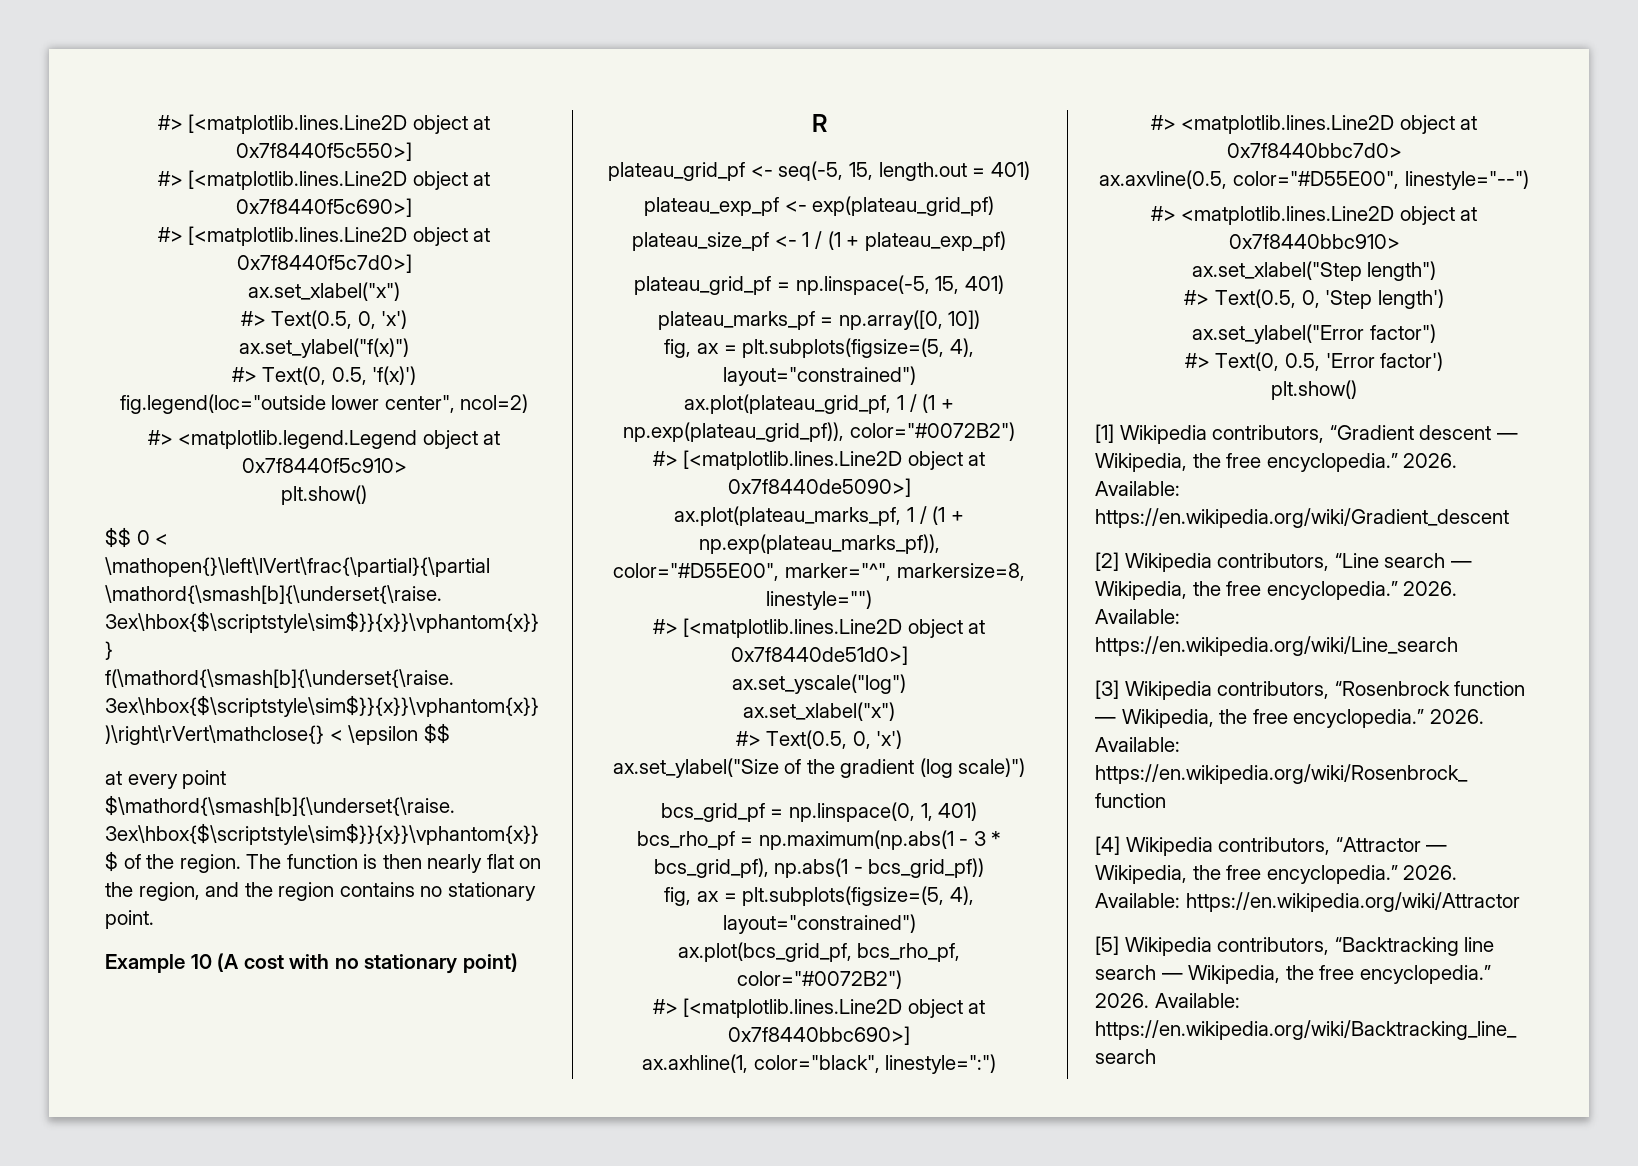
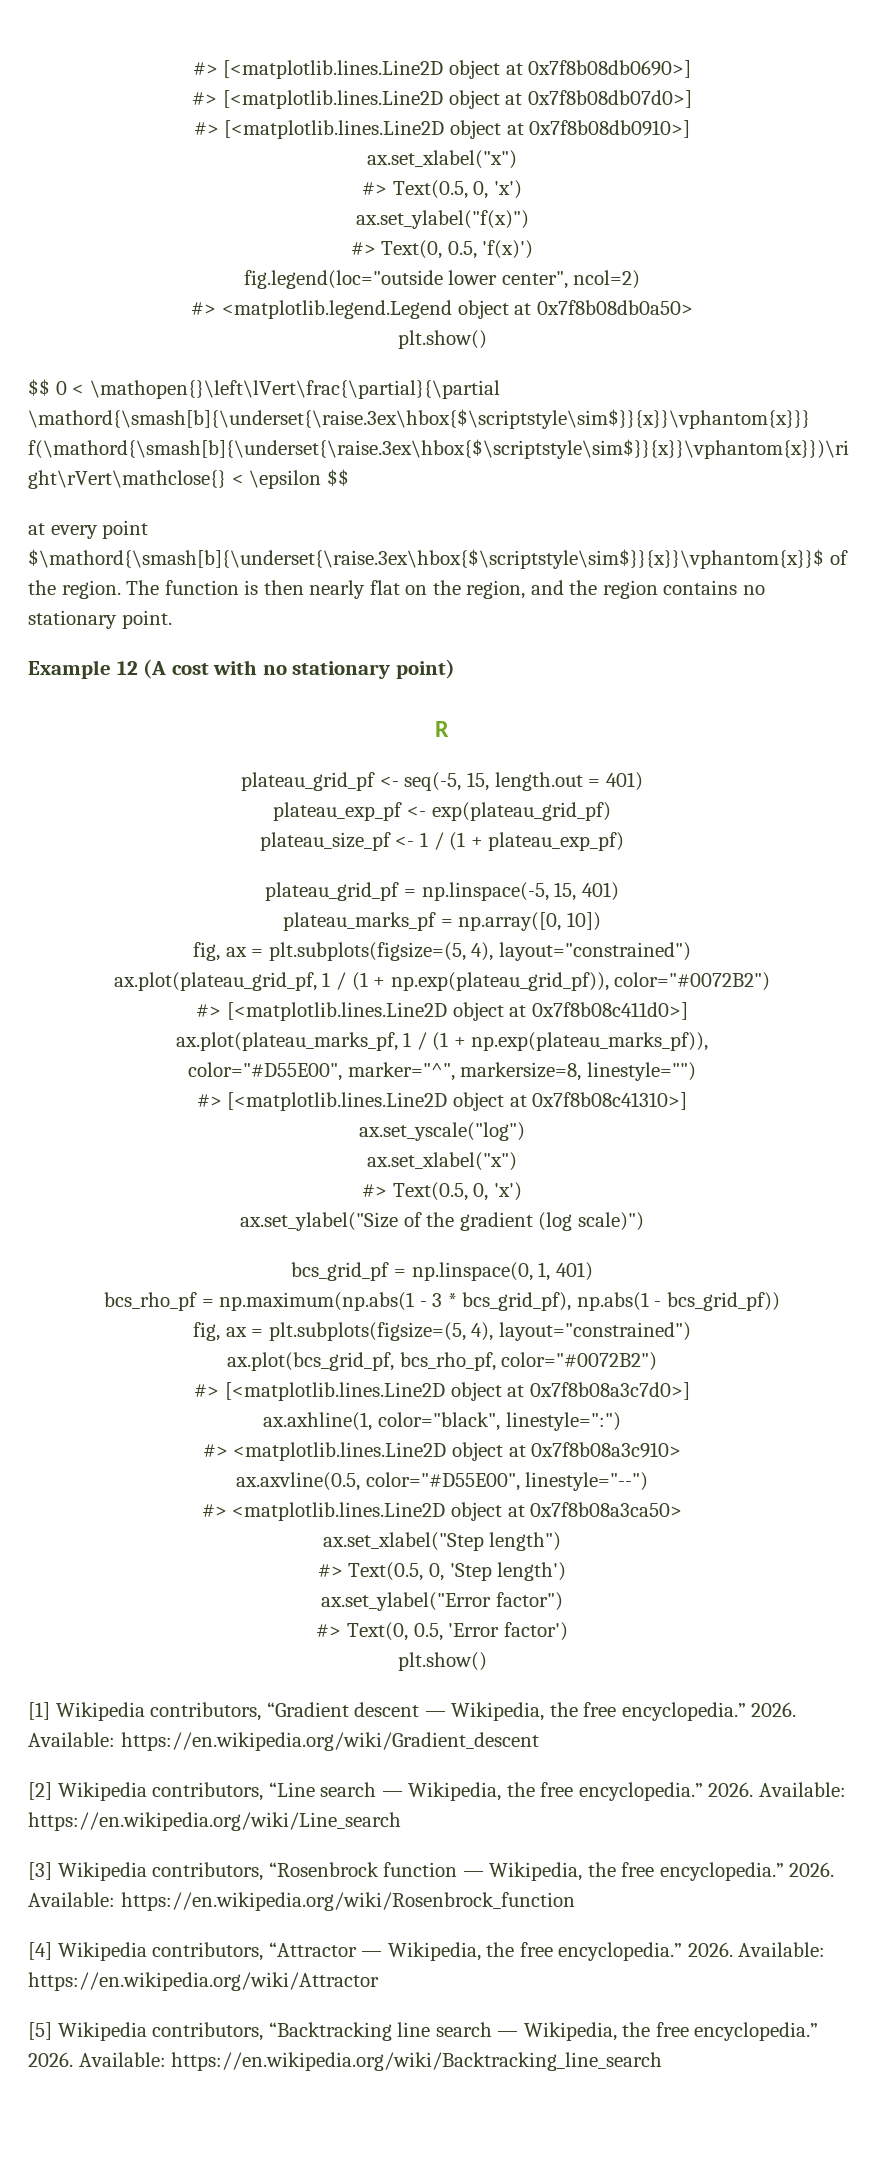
- #> [<matplotlib.lines.Line2D object at 0x7f8440f5c550>]
- #> [<matplotlib.lines.Line2D object at 0x7f8440f5c690>]
- #> [<matplotlib.lines.Line2D object at 0x7f8440f5c7d0>]
+ #> [<matplotlib.lines.Line2D object at 0x7f8b08db0690>]
+ #> [<matplotlib.lines.Line2D object at 0x7f8b08db07d0>]
+ #> [<matplotlib.lines.Line2D object at 0x7f8b08db0910>]
- #> <matplotlib.legend.Legend object at 0x7f8440f5c910>
+ #> <matplotlib.legend.Legend object at 0x7f8b08db0a50>
- Example 10 (A cost with no stationary point)
+ Example 12 (A cost with no stationary point)
- #> [<matplotlib.lines.Line2D object at 0x7f8440de5090>]
+ #> [<matplotlib.lines.Line2D object at 0x7f8b08c411d0>]
- #> [<matplotlib.lines.Line2D object at 0x7f8440de51d0>]
+ #> [<matplotlib.lines.Line2D object at 0x7f8b08c41310>]
- #> [<matplotlib.lines.Line2D object at 0x7f8440bbc690>]
+ #> [<matplotlib.lines.Line2D object at 0x7f8b08a3c7d0>]
- #> <matplotlib.lines.Line2D object at 0x7f8440bbc7d0>
+ #> <matplotlib.lines.Line2D object at 0x7f8b08a3c910>
- #> <matplotlib.lines.Line2D object at 0x7f8440bbc910>
+ #> <matplotlib.lines.Line2D object at 0x7f8b08a3ca50>

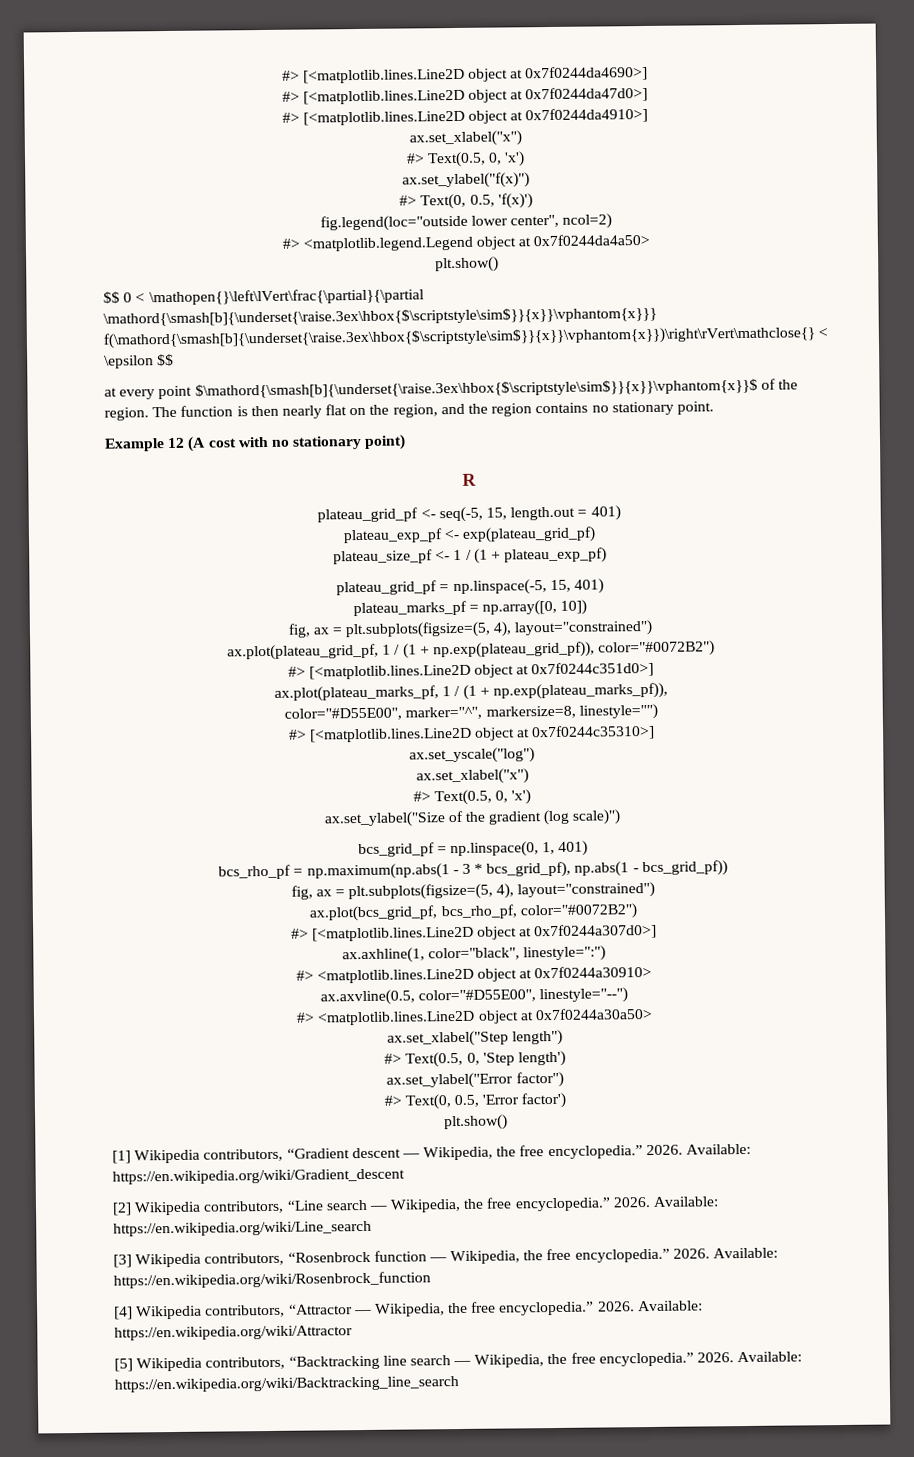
- #> [<matplotlib.lines.Line2D object at 0x7f8b08db0690>]
- #> [<matplotlib.lines.Line2D object at 0x7f8b08db07d0>]
- #> [<matplotlib.lines.Line2D object at 0x7f8b08db0910>]
+ #> [<matplotlib.lines.Line2D object at 0x7f0244da4690>]
+ #> [<matplotlib.lines.Line2D object at 0x7f0244da47d0>]
+ #> [<matplotlib.lines.Line2D object at 0x7f0244da4910>]
- #> <matplotlib.legend.Legend object at 0x7f8b08db0a50>
+ #> <matplotlib.legend.Legend object at 0x7f0244da4a50>
- #> [<matplotlib.lines.Line2D object at 0x7f8b08c411d0>]
+ #> [<matplotlib.lines.Line2D object at 0x7f0244c351d0>]
- #> [<matplotlib.lines.Line2D object at 0x7f8b08c41310>]
+ #> [<matplotlib.lines.Line2D object at 0x7f0244c35310>]
- #> [<matplotlib.lines.Line2D object at 0x7f8b08a3c7d0>]
+ #> [<matplotlib.lines.Line2D object at 0x7f0244a307d0>]
- #> <matplotlib.lines.Line2D object at 0x7f8b08a3c910>
+ #> <matplotlib.lines.Line2D object at 0x7f0244a30910>
- #> <matplotlib.lines.Line2D object at 0x7f8b08a3ca50>
+ #> <matplotlib.lines.Line2D object at 0x7f0244a30a50>

